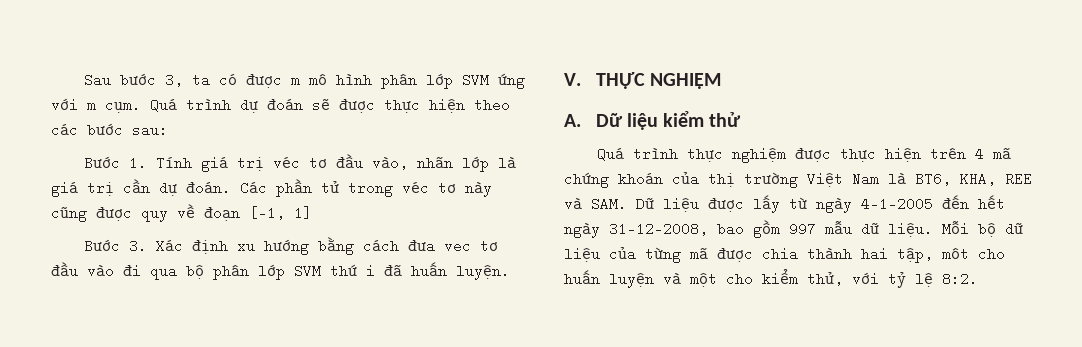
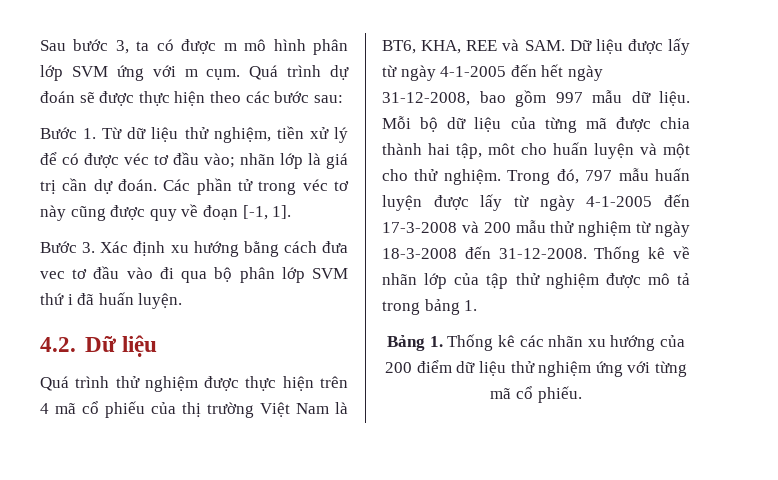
- Bước 1. Tính giá trị véc tơ đầu vào, nhãn lớp là giá trị cần dự đoán.
+ Bước 1. Từ dữ liệu thử nghiệm, tiền xử lý để có được véc tơ đầu vào; nhãn lớp là giá trị cần dự đoán.
- Các phần tử trong véc tơ này cũng được quy về đoạn [-1, 1]
+ Các phần tử trong véc tơ này cũng được quy về đoạn [-1, 1].
- V. THỰC NGHIỆM
- A. Dữ liệu kiểm thử
- Quá trình thực nghiệm được thực hiện trên 4 mã chứng khoán của thị trường Việt Nam là BT6, KHA, REE và SAM. Dữ liệu được lấy từ ngày 4-1-2005 đến hết ngày 31-12-2008, bao gồm 997 mẫu dữ liệu.
+ 4.2. Dữ liệu
+ Quá trình thử nghiệm được thực hiện trên 4 mã cổ phiếu của thị trường Việt Nam là BT6, KHA, REE và SAM. Dữ liệu được lấy từ ngày 4-1-2005 đến hết ngày 31-12-2008, bao gồm 997 mẫu dữ liệu.
- Mỗi bộ dữ liệu của từng mã được chia thành hai tập, môt cho huấn luyện và một cho kiểm thử, với tỷ lệ 8:2.
+ Mỗi bộ dữ liệu của từng mã được chia thành hai tập, môt cho huấn luyện và một cho thử nghiệm. Trong đó, 797 mẫu huấn luyện được lấy từ ngày 4-1-2005 đến 17-3-2008 và 200 mẫu thử nghiệm từ ngày 18-3-2008 đến 31-12-2008. Thống kê về nhãn lớp của tập thử nghiệm được mô tả trong bảng 1.
+ Bảng 1. Thống kê các nhãn xu hướng của 200 điểm dữ liệu thử nghiệm ứng với từng mã cổ phiếu.

